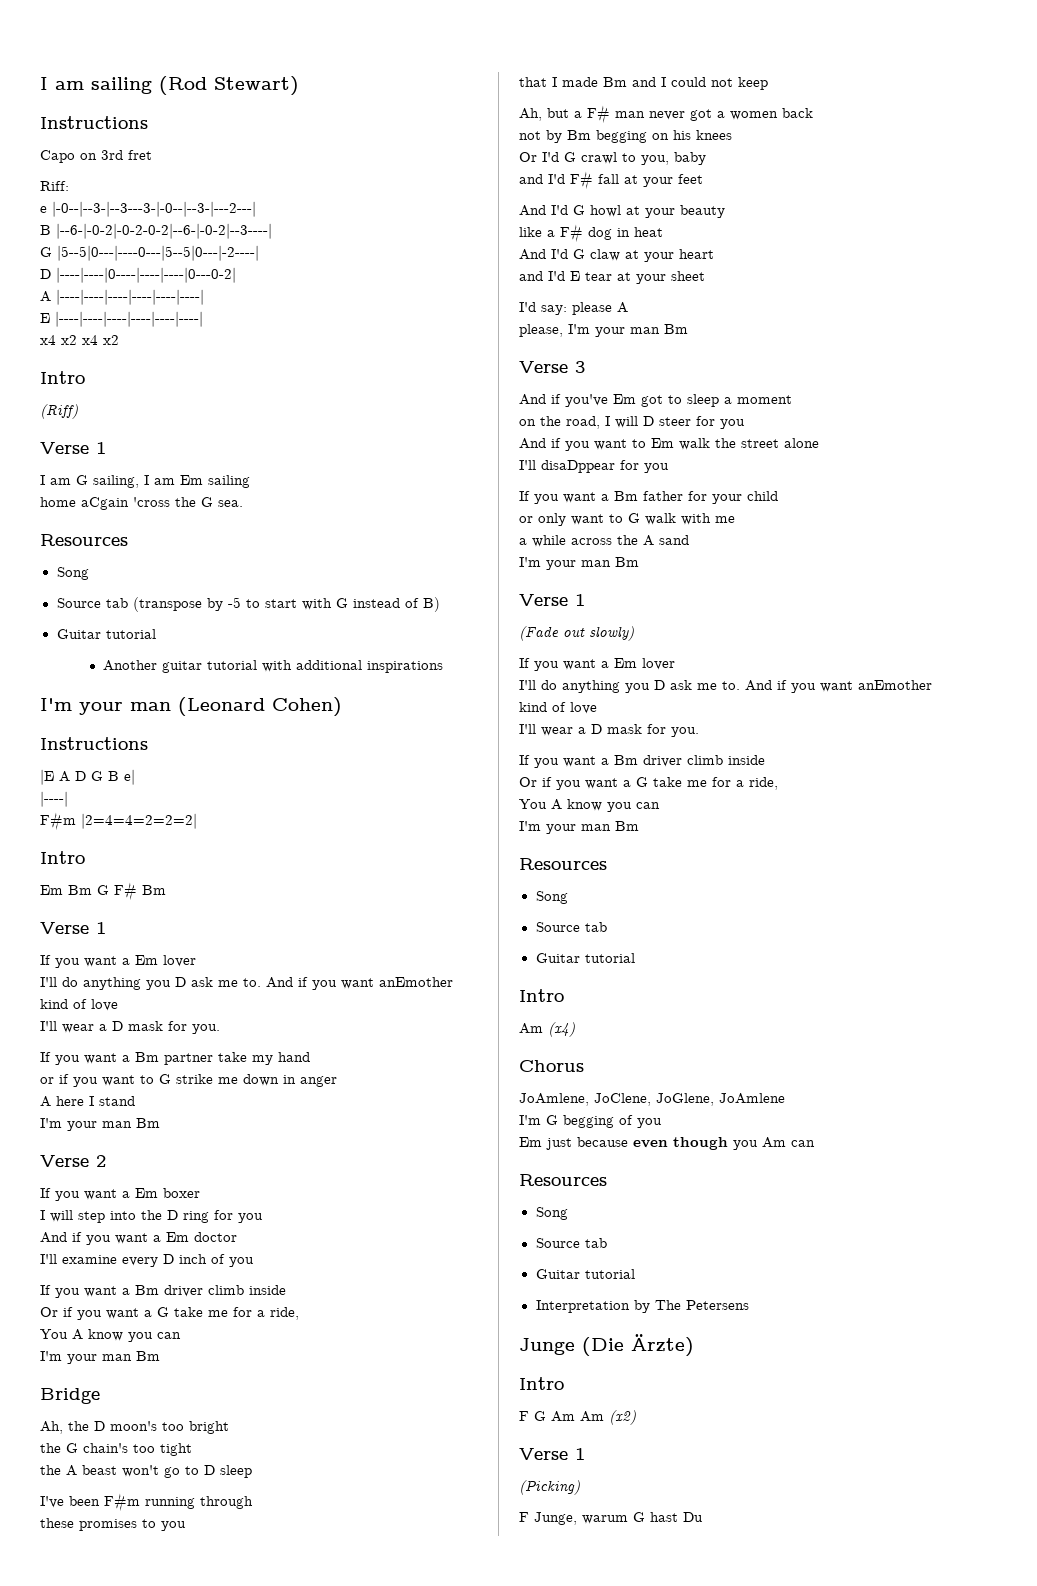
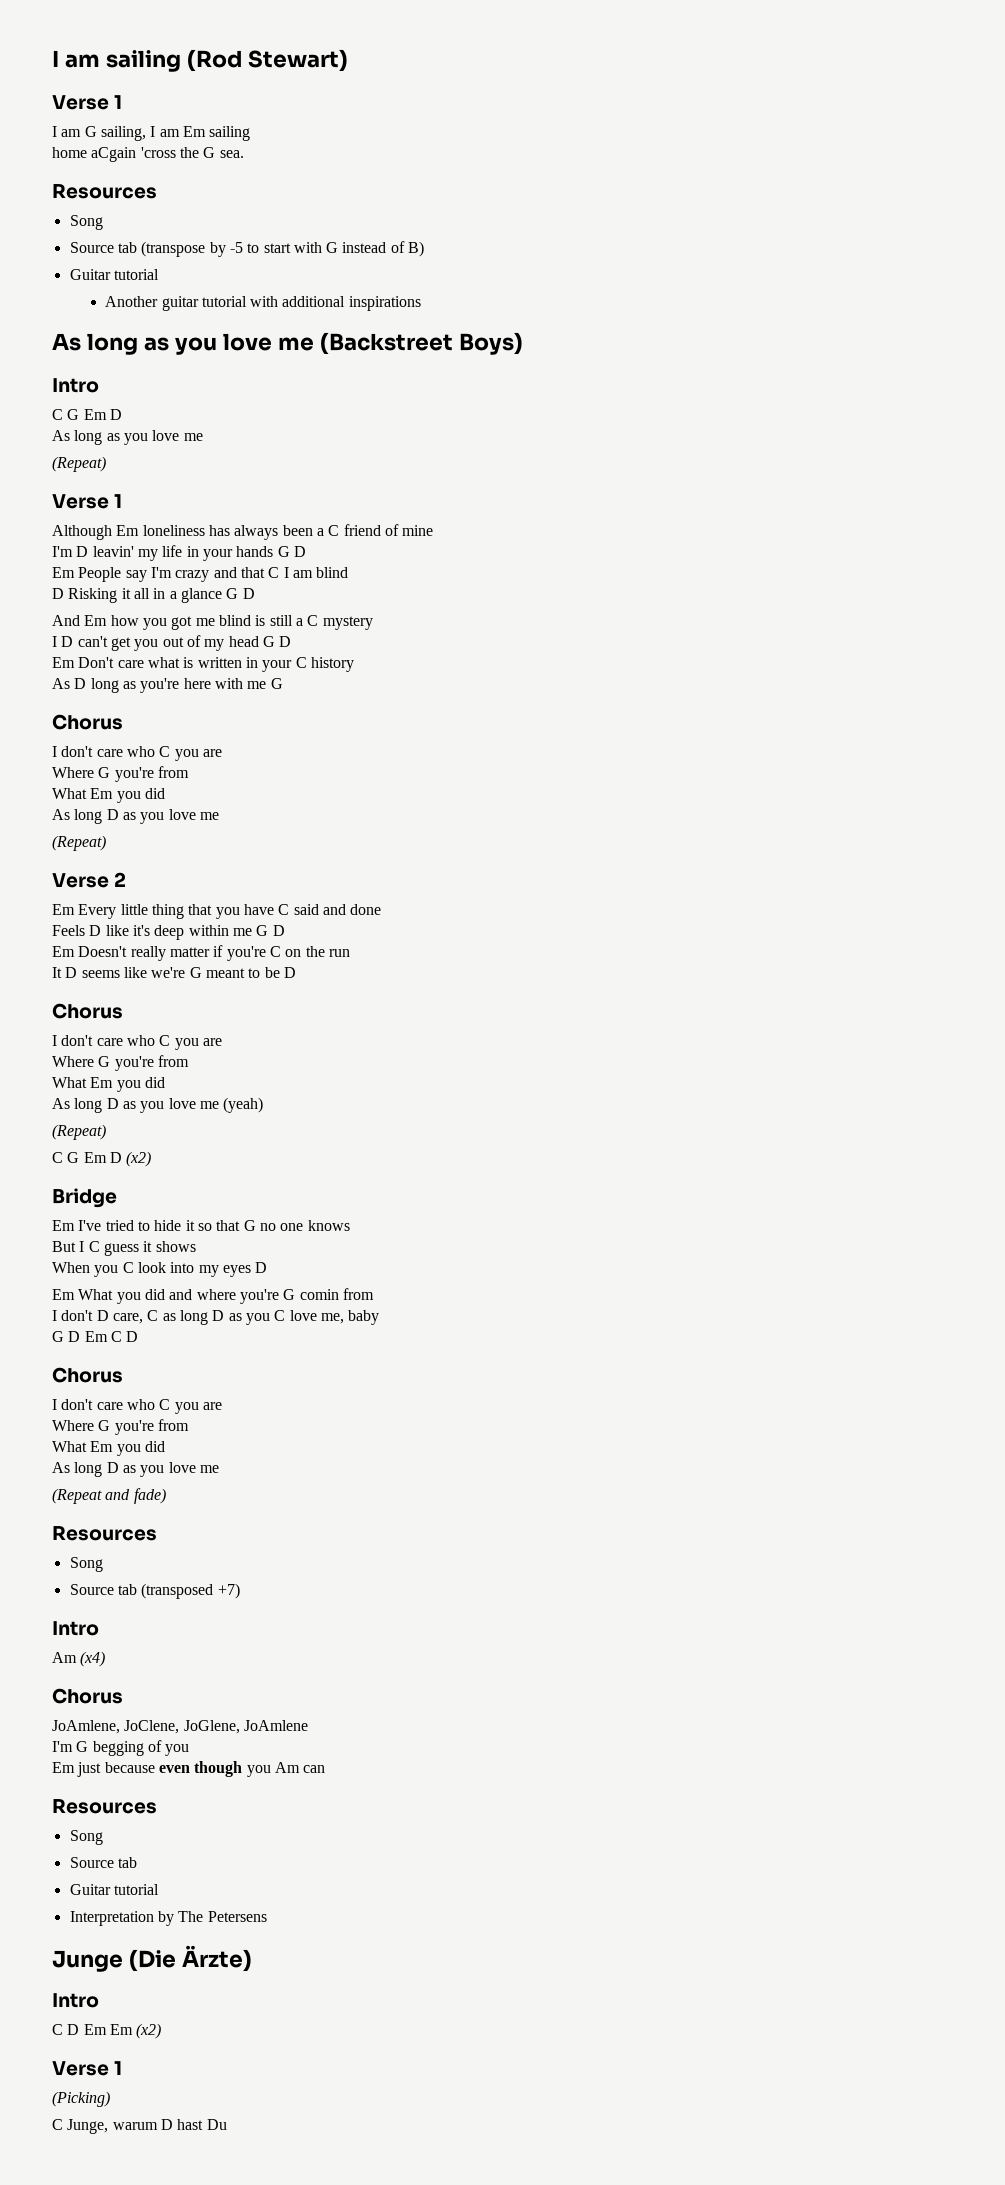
  I am sailing (Rod Stewart)
- Instructions
- Capo on 3rd fret
- Riff:
- e |-0--|--3-|--3---3-|-0--|--3-|---2---|
- B |--6-|-0-2|-0-2-0-2|--6-|-0-2|--3----|
- G |5--5|0---|----0---|5--5|0---|-2----|
- D |----|----|0----|----|----|0---0-2|
- A |----|----|----|----|----|----|
- E |----|----|----|----|----|----|
- x4 x2 x4 x2
- Intro
- (Riff)
- I'm your man (Leonard Cohen)
- Instructions
- |E A D G B e|
- |----|
- F#m |2=4=4=2=2=2|
+ As long as you love me (Backstreet Boys)
  Intro
- Em Bm G F# Bm
+ C G Em D
+ As long as you love me
+ (Repeat)
  Verse 1
- If you want a Em lover
- I'll do anything you D ask me to. And if you want anEmother kind of love
- I'll wear a D mask for you.
- If you want a Bm partner take my hand
- or if you want to G strike me down in anger
- A here I stand
- I'm your man Bm
+ Although Em loneliness has always been a C friend of mine
+ I'm D leavin' my life in your hands G D
+ Em People say I'm crazy and that C I am blind
+ D Risking it all in a glance G D
+ And Em how you got me blind is still a C mystery
+ I D can't get you out of my head G D
+ Em Don't care what is written in your C history
+ As D long as you're here with me G
+ Chorus
+ I don't care who C you are
+ Where G you're from
+ What Em you did
+ As long D as you love me
+ (Repeat)
  Verse 2
- If you want a Em boxer
- I will step into the D ring for you
- And if you want a Em doctor
- I'll examine every D inch of you
- If you want a Bm driver climb inside
- Or if you want a G take me for a ride,
- You A know you can
- I'm your man Bm
+ Em Every little thing that you have C said and done
+ Feels D like it's deep within me G D
+ Em Doesn't really matter if you're C on the run
+ It D seems like we're G meant to be D
+ Chorus
+ I don't care who C you are
+ Where G you're from
+ What Em you did
+ As long D as you love me (yeah)
+ (Repeat)
+ C G Em D (x2)
  Bridge
- Ah, the D moon's too bright
- the G chain's too tight
- the A beast won't go to D sleep
- I've been F#m running through
- these promises to you
- that I made Bm and I could not keep
- Ah, but a F# man never got a women back
- not by Bm begging on his knees
- Or I'd G crawl to you, baby
- and I'd F# fall at your feet
- And I'd G howl at your beauty
- like a F# dog in heat
- And I'd G claw at your heart
- and I'd E tear at your sheet
- I'd say: please A
- please, I'm your man Bm
- Verse 3
- And if you've Em got to sleep a moment
- on the road, I will D steer for you
- And if you want to Em walk the street alone
- I'll disaDppear for you
- If you want a Bm father for your child
- or only want to G walk with me
- a while across the A sand
- I'm your man Bm
- Verse 1
- (Fade out slowly)
- If you want a Em lover
- I'll do anything you D ask me to. And if you want anEmother kind of love
- I'll wear a D mask for you.
- If you want a Bm driver climb inside
- Or if you want a G take me for a ride,
- You A know you can
- I'm your man Bm
+ Em I've tried to hide it so that G no one knows
+ But I C guess it shows
+ When you C look into my eyes D
+ Em What you did and where you're G comin from
+ I don't D care, C as long D as you C love me, baby
+ G D Em C D
+ Chorus
+ I don't care who C you are
+ Where G you're from
+ What Em you did
+ As long D as you love me
+ (Repeat and fade)
  Resources
  Song
- Source tab
- Guitar tutorial
+ Source tab (transposed +7)
- F G Am Am (x2)
+ C D Em Em (x2)
- F Junge, warum G hast Du
+ C Junge, warum D hast Du

